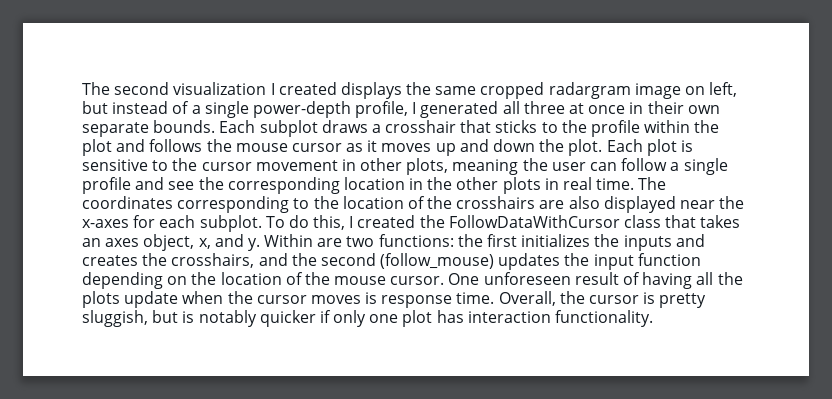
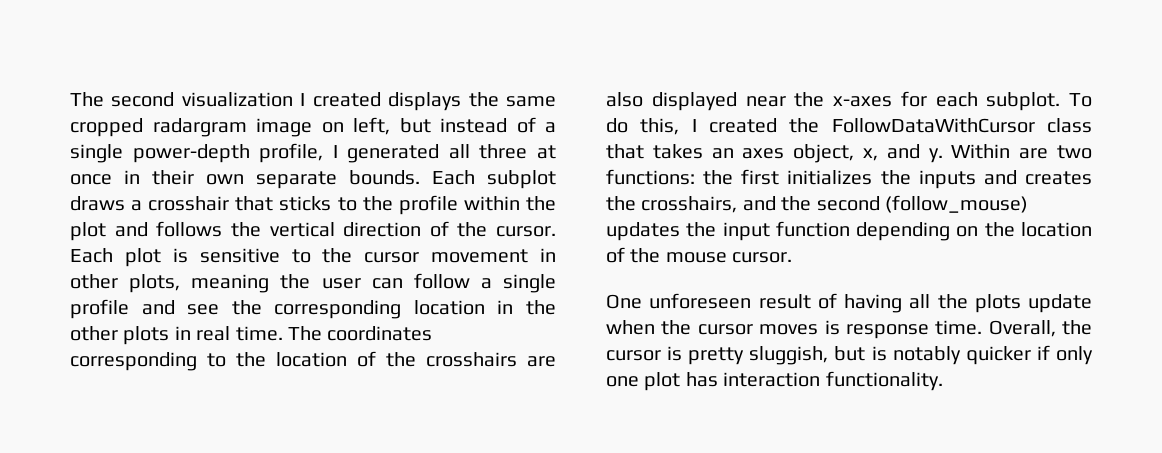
- Each subplot draws a crosshair that sticks to the profile within the plot and follows the mouse cursor as it moves up and down the plot.
+ Each subplot draws a crosshair that sticks to the profile within the plot and follows the vertical direction of the cursor.
- Within are two functions: the first initializes the inputs and creates the crosshairs, and the second (follow_mouse) updates the input function depending on the location of the mouse cursor. One unforeseen result of having all the plots update when the cursor moves is response time.
+ Within are two functions: the first initializes the inputs and creates the crosshairs, and the second (follow_mouse) updates the input function depending on the location of the mouse cursor.
+ One unforeseen result of having all the plots update when the cursor moves is response time.

